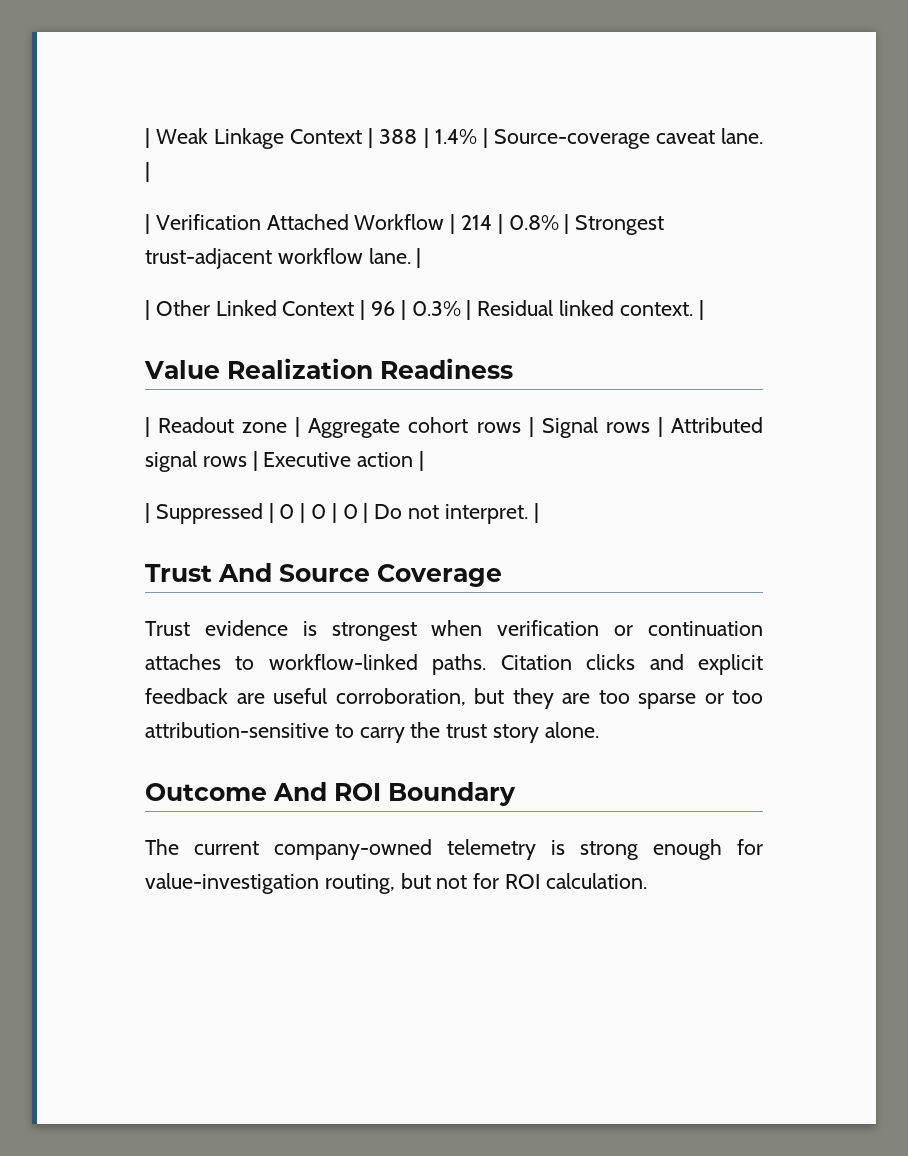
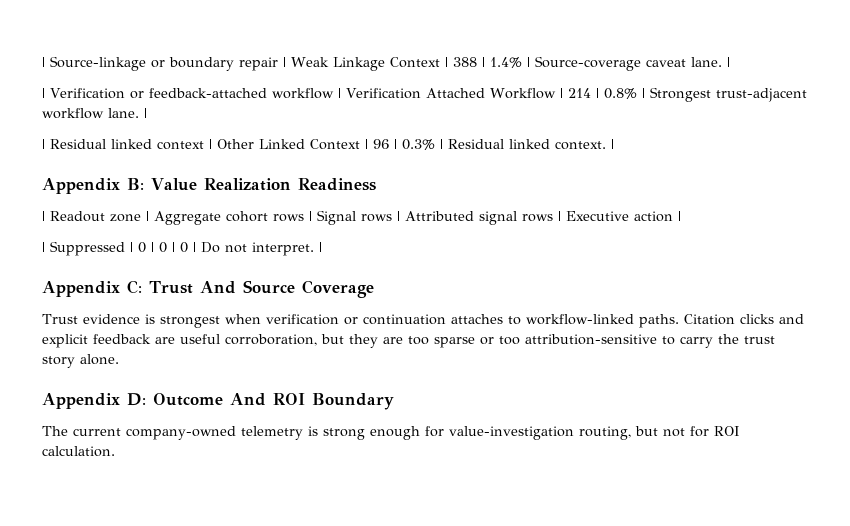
- | Weak Linkage Context | 388 | 1.4% | Source-coverage caveat lane.
+ | Source-linkage or boundary repair | Weak Linkage Context | 388 | 1.4% | Source-coverage caveat lane.
- | Verification Attached Workflow | 214 | 0.8% | Strongest trust-adjacent workflow lane.
+ | Verification or feedback-attached workflow | Verification Attached Workflow | 214 | 0.8% | Strongest trust-adjacent workflow lane.
- | Other Linked Context | 96 | 0.3% | Residual linked context.
+ | Residual linked context | Other Linked Context | 96 | 0.3% | Residual linked context.
- Value Realization Readiness
+ Appendix B: Value Realization Readiness
- Trust And Source Coverage
+ Appendix C: Trust And Source Coverage
- Outcome And ROI Boundary
+ Appendix D: Outcome And ROI Boundary

